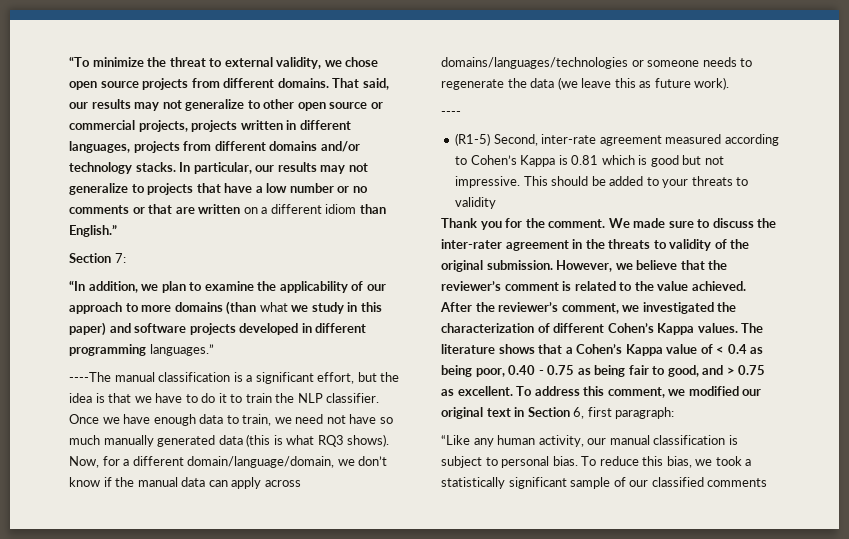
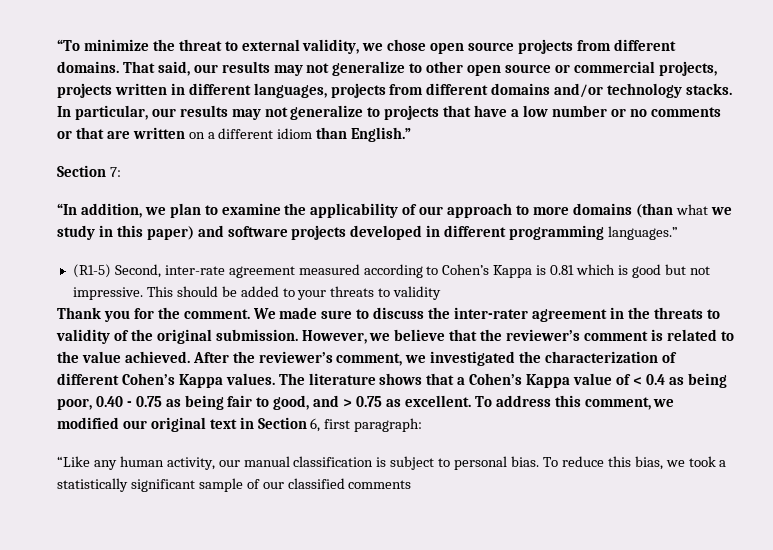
- ----The manual classification is a significant effort, but the idea is that we have to do it to train the NLP classifier. Once we have enough data to train, we need not have so much manually generated data (this is what RQ3 shows). Now, for a different domain/language/domain, we don’t know if the manual data can apply across domains/languages/technologies or someone needs to regenerate the data (we leave this as future work).
- ----

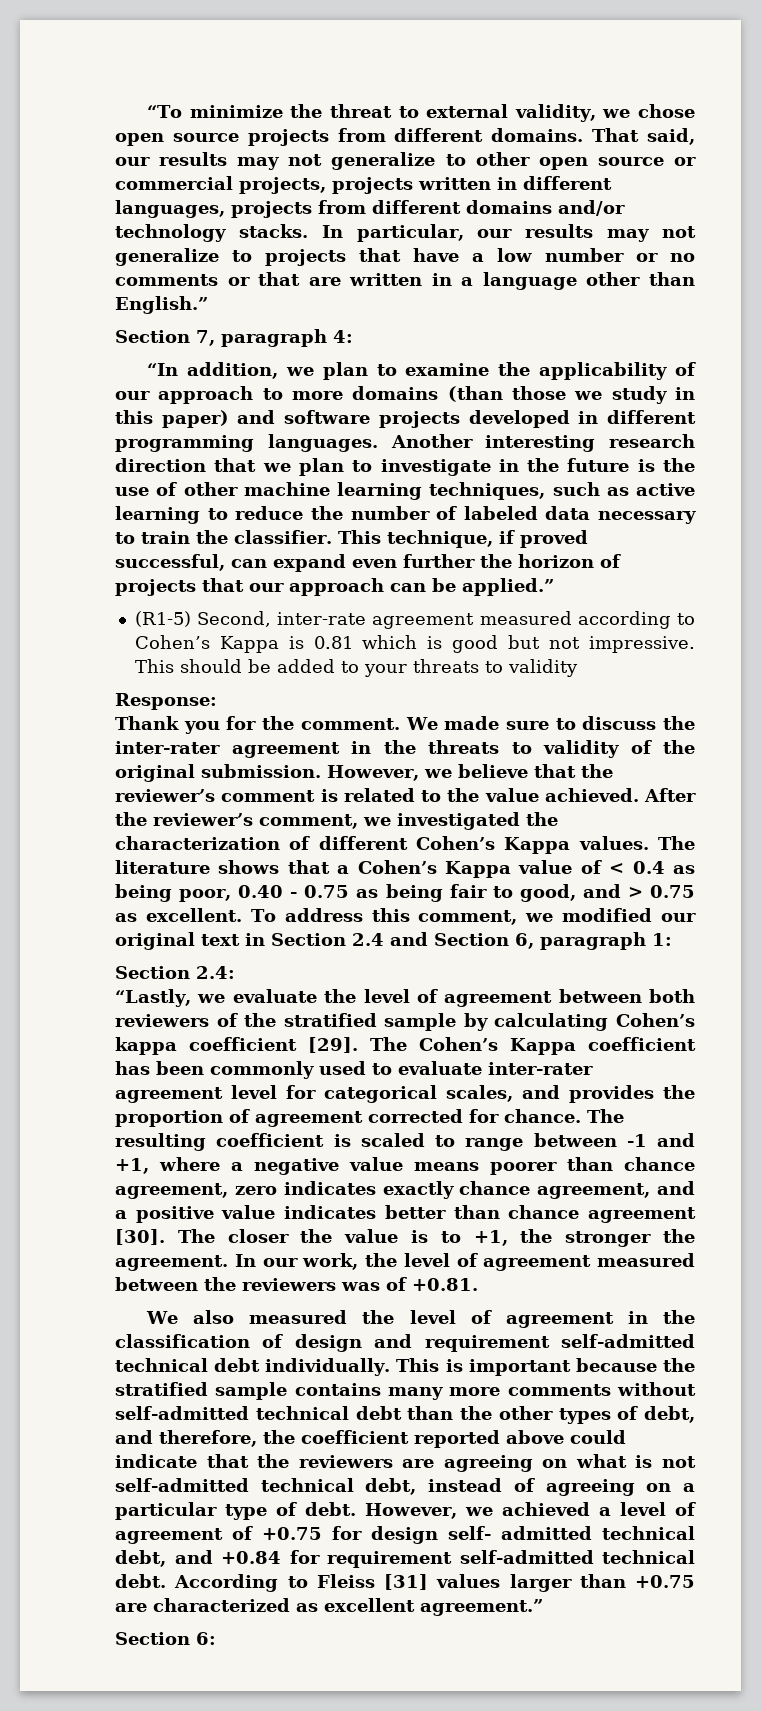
- In particular, our results may not generalize to projects that have a low number or no comments or that are written on a different idiom than English.”
+ In particular, our results may not generalize to projects that have a low number or no comments or that are written in a language other than English.”
- Section 7:
+ Section 7, paragraph 4:
- “In addition, we plan to examine the applicability of our approach to more domains (than what we study in this paper) and software projects developed in different programming languages.”
+ “In addition, we plan to examine the applicability of our approach to more domains (than those we study in this paper) and software projects developed in different programming languages. Another interesting research direction that we plan to investigate in the future is the use of other machine learning techniques, such as active learning to reduce the number of labeled data necessary to train the classifier. This technique, if proved successful, can expand even further the horizon of projects that our approach can be applied.”
+ Response:
- To address this comment, we modified our original text in Section 6, first paragraph:
- “Like any human activity, our manual classification is subject to personal bias. To reduce this bias, we took a statistically significant sample of our classified comments
+ To address this comment, we modified our original text in Section 2.4 and Section 6, paragraph 1:
+ Section 2.4:
+ “Lastly, we evaluate the level of agreement between both reviewers of the stratified sample by calculating Cohen’s kappa coefficient [29]. The Cohen’s Kappa coefficient has been commonly used to evaluate inter-rater agreement level for categorical scales, and provides the proportion of agreement corrected for chance. The resulting coefficient is scaled to range between -1 and +1, where a negative value means poorer than chance agreement, zero indicates exactly chance agreement, and a positive value indicates better than chance agreement [30]. The closer the value is to +1, the stronger the agreement. In our work, the level of agreement measured between the reviewers was of +0.81.
+ We also measured the level of agreement in the classification of design and requirement self-admitted technical debt individually. This is important because the stratified sample contains many more comments without self-admitted technical debt than the other types of debt, and therefore, the coefficient reported above could indicate that the reviewers are agreeing on what is not self-admitted technical debt, instead of agreeing on a particular type of debt. However, we achieved a level of agreement of +0.75 for design self- admitted technical debt, and +0.84 for requirement self-admitted technical debt. According to Fleiss [31] values larger than +0.75 are characterized as excellent agreement.”
+ Section 6:

